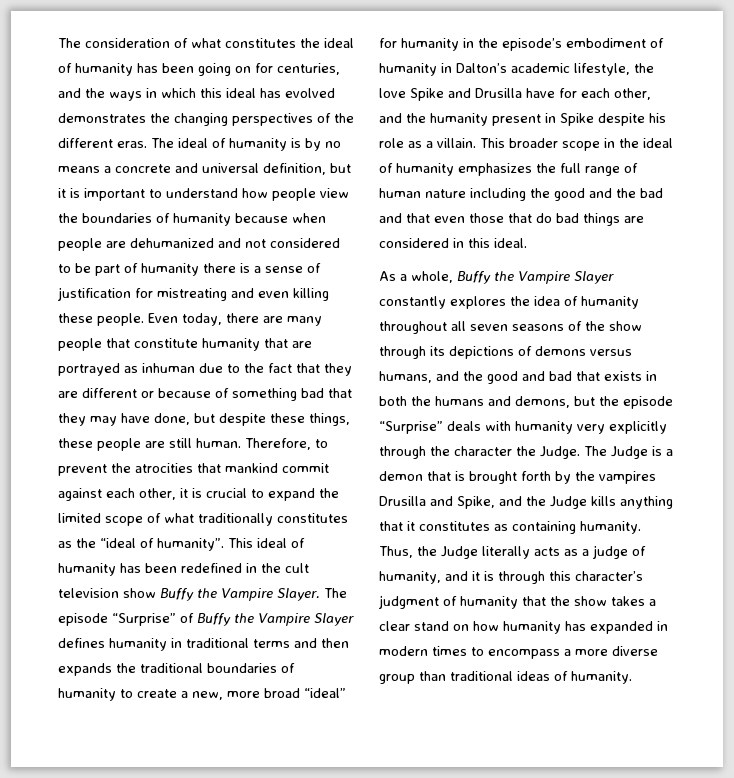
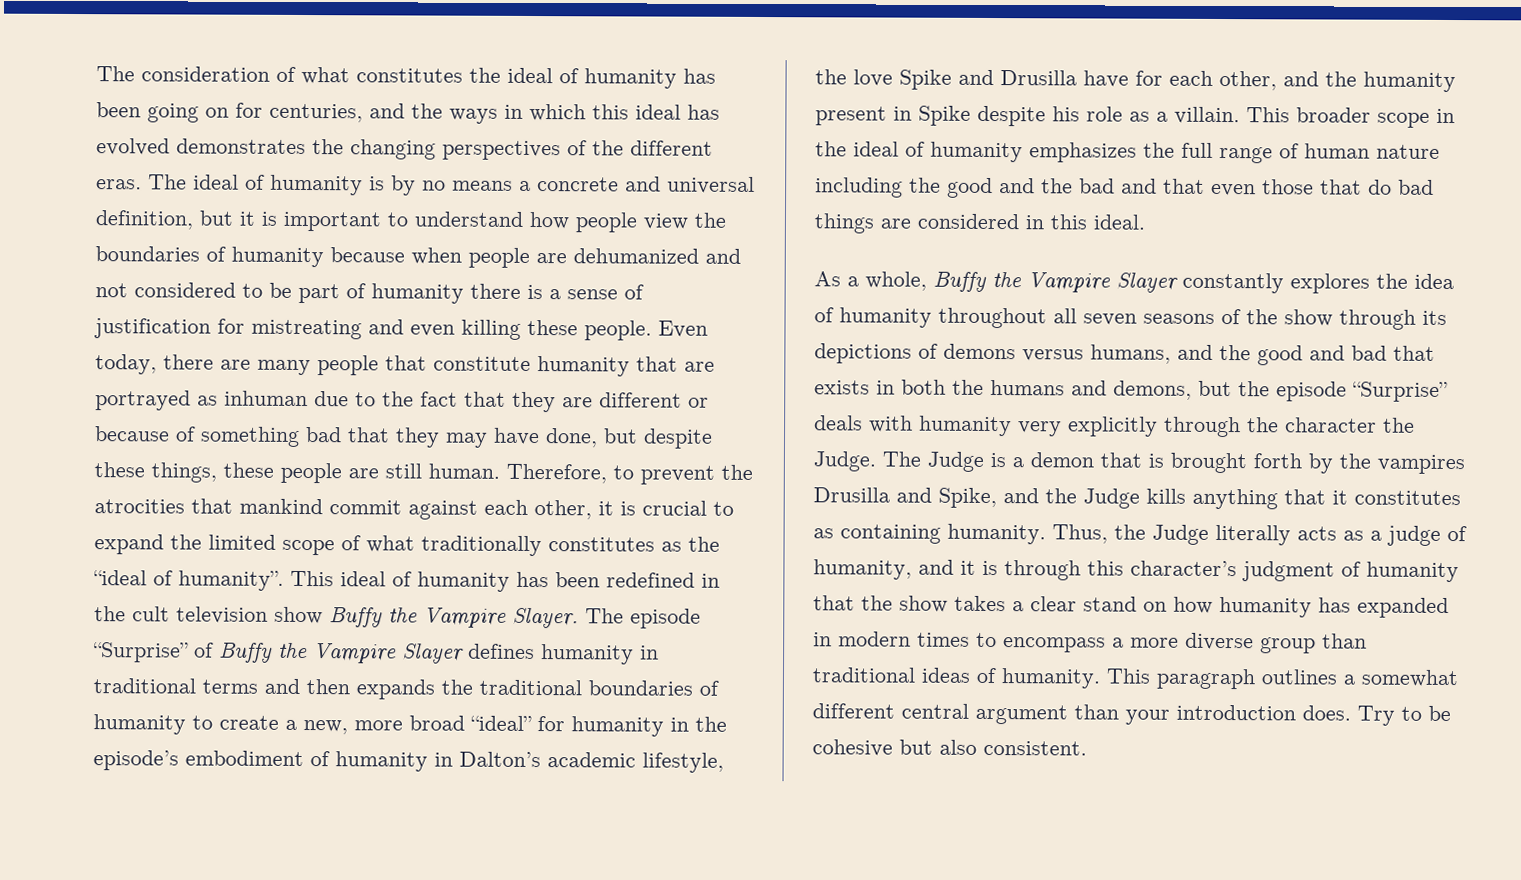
+ This paragraph outlines a somewhat different central argument than your introduction does. Try to be cohesive but also consistent.

